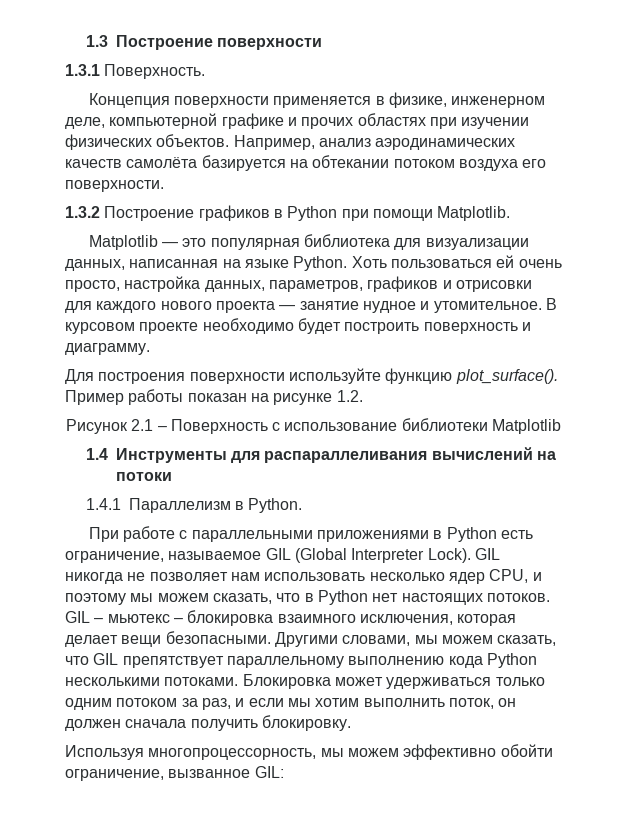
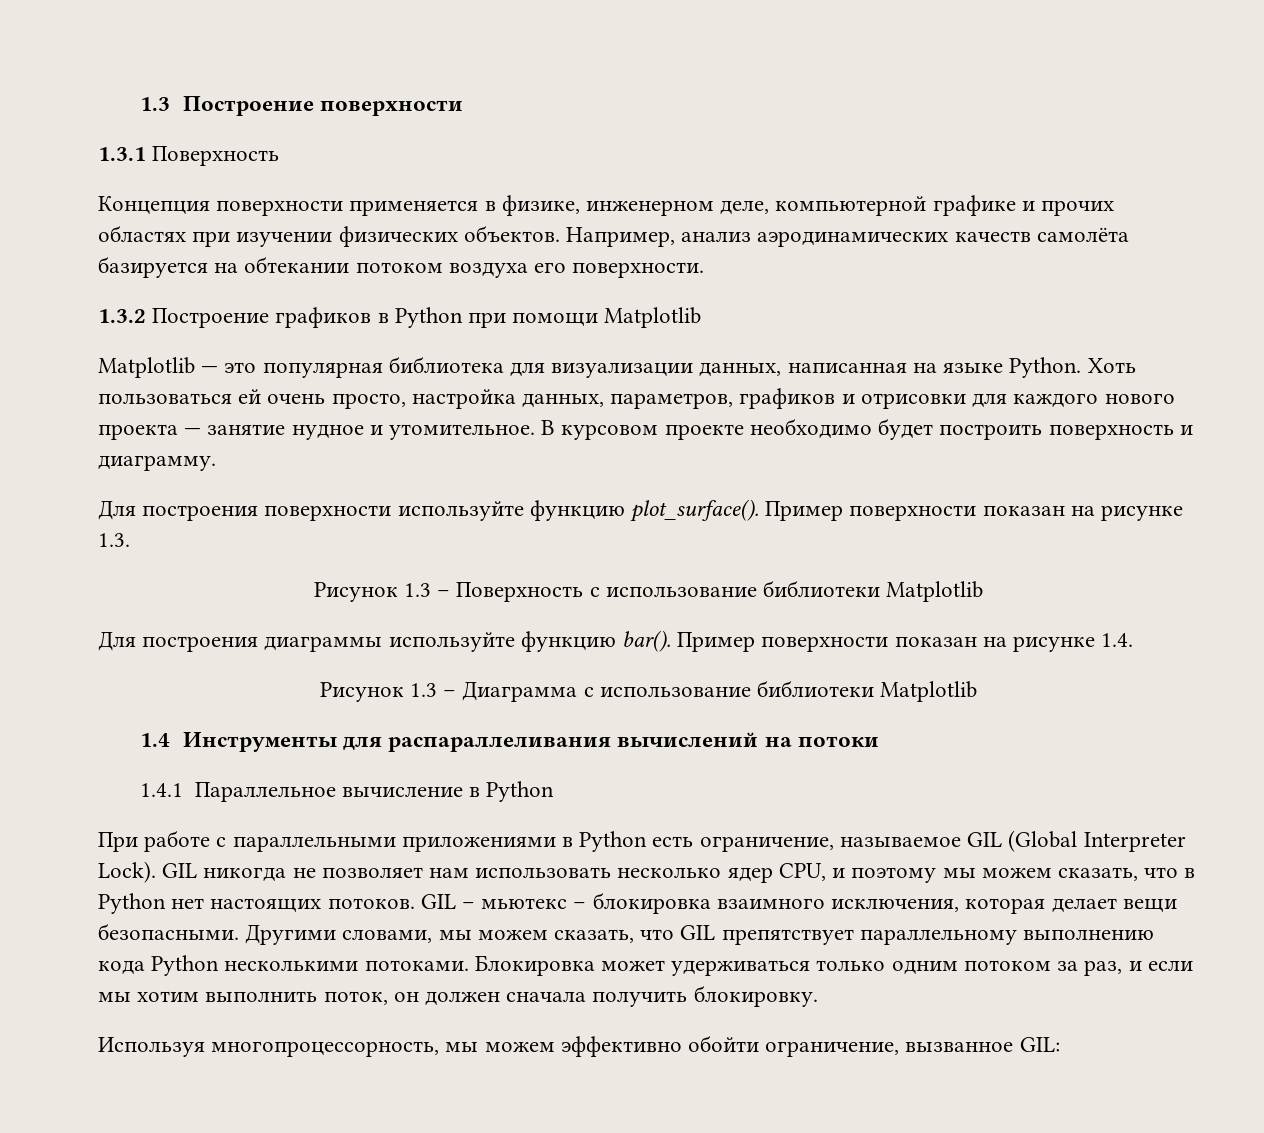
- 1.3.1 Поверхность.
+ 1.3.1 Поверхность
- 1.3.2 Построение графиков в Python при помощи Matplotlib.
+ 1.3.2 Построение графиков в Python при помощи Matplotlib
- Пример работы показан на рисунке 1.2.
- Рисунок 2.1 – Поверхность с использование библиотеки Matplotlib
+ Пример поверхности показан на рисунке 1.3.
+ Рисунок 1.3 – Поверхность с использование библиотеки Matplotlib
+ Для построения диаграммы используйте функцию bar(). Пример поверхности показан на рисунке 1.4.
+ Рисунок 1.3 – Диаграмма с использование библиотеки Matplotlib
- 1.4.1 Параллелизм в Python.
+ 1.4.1 Параллельное вычисление в Python

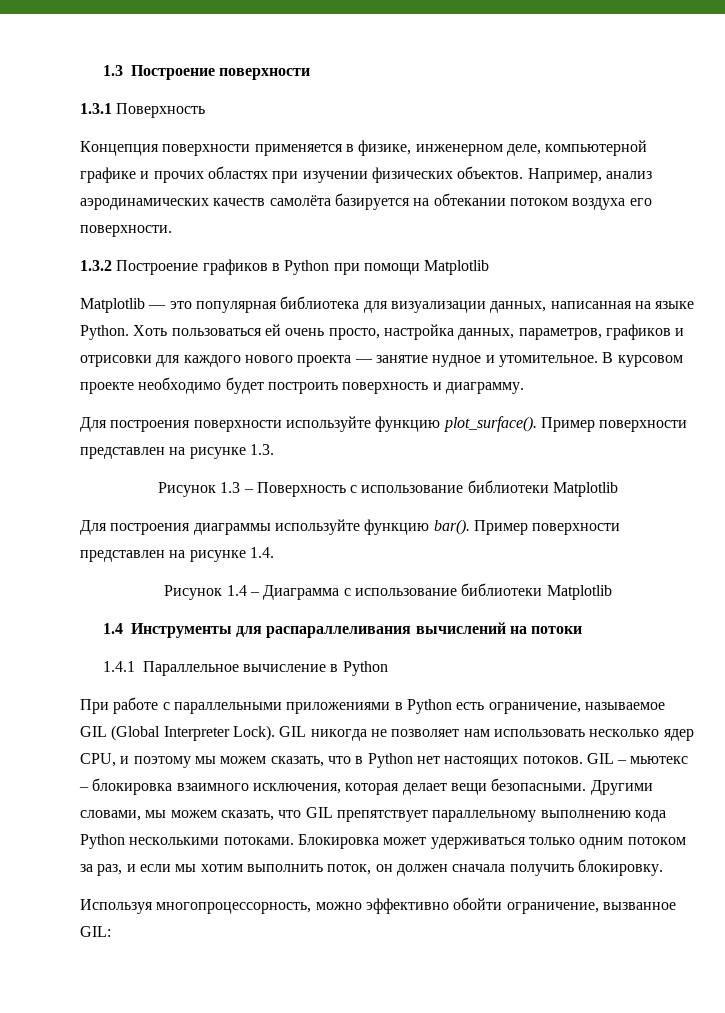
- Пример поверхности показан на рисунке 1.3.
+ Пример поверхности представлен на рисунке 1.3.
- Пример поверхности показан на рисунке 1.4.
+ Пример поверхности представлен на рисунке 1.4.
- Рисунок 1.3 – Диаграмма с использование библиотеки Matplotlib
+ Рисунок 1.4 – Диаграмма с использование библиотеки Matplotlib
- Используя многопроцессорность, мы можем эффективно обойти ограничение, вызванное GIL:
+ Используя многопроцессорность, можно эффективно обойти ограничение, вызванное GIL:

